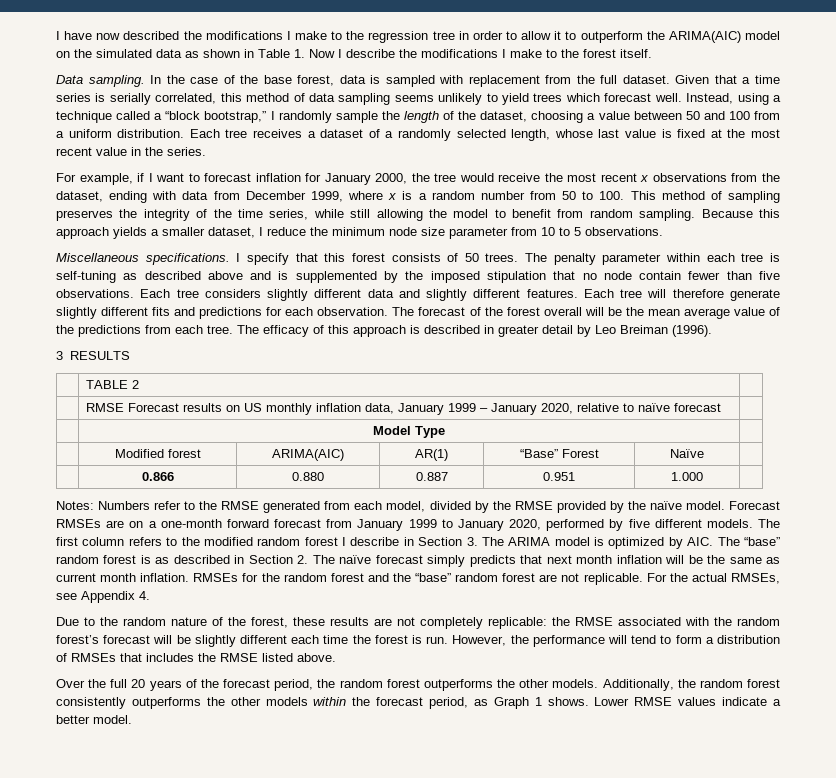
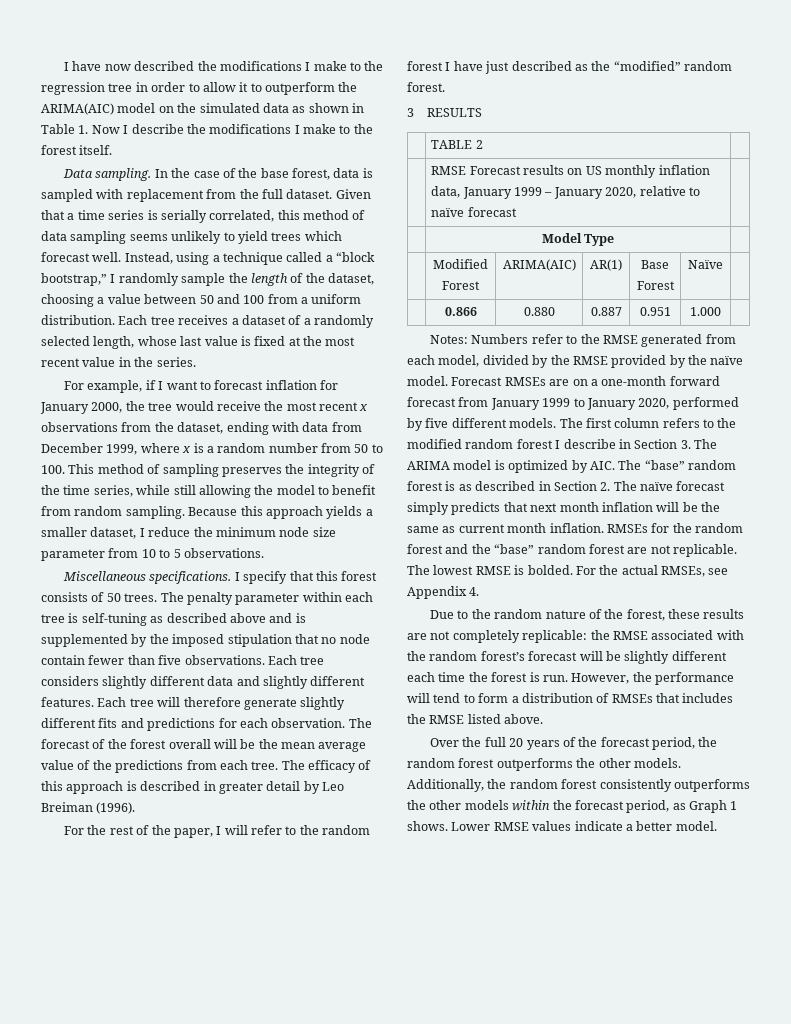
+ For the rest of the paper, I will refer to the random forest I have just described as the “modified” random forest.
- | Modified forest | ARIMA(AIC) | AR(1) | “Base” Forest | Naïve |
+ | Modified Forest | ARIMA(AIC) | AR(1) | Base Forest | Naïve |
+ The lowest RMSE is bolded.

